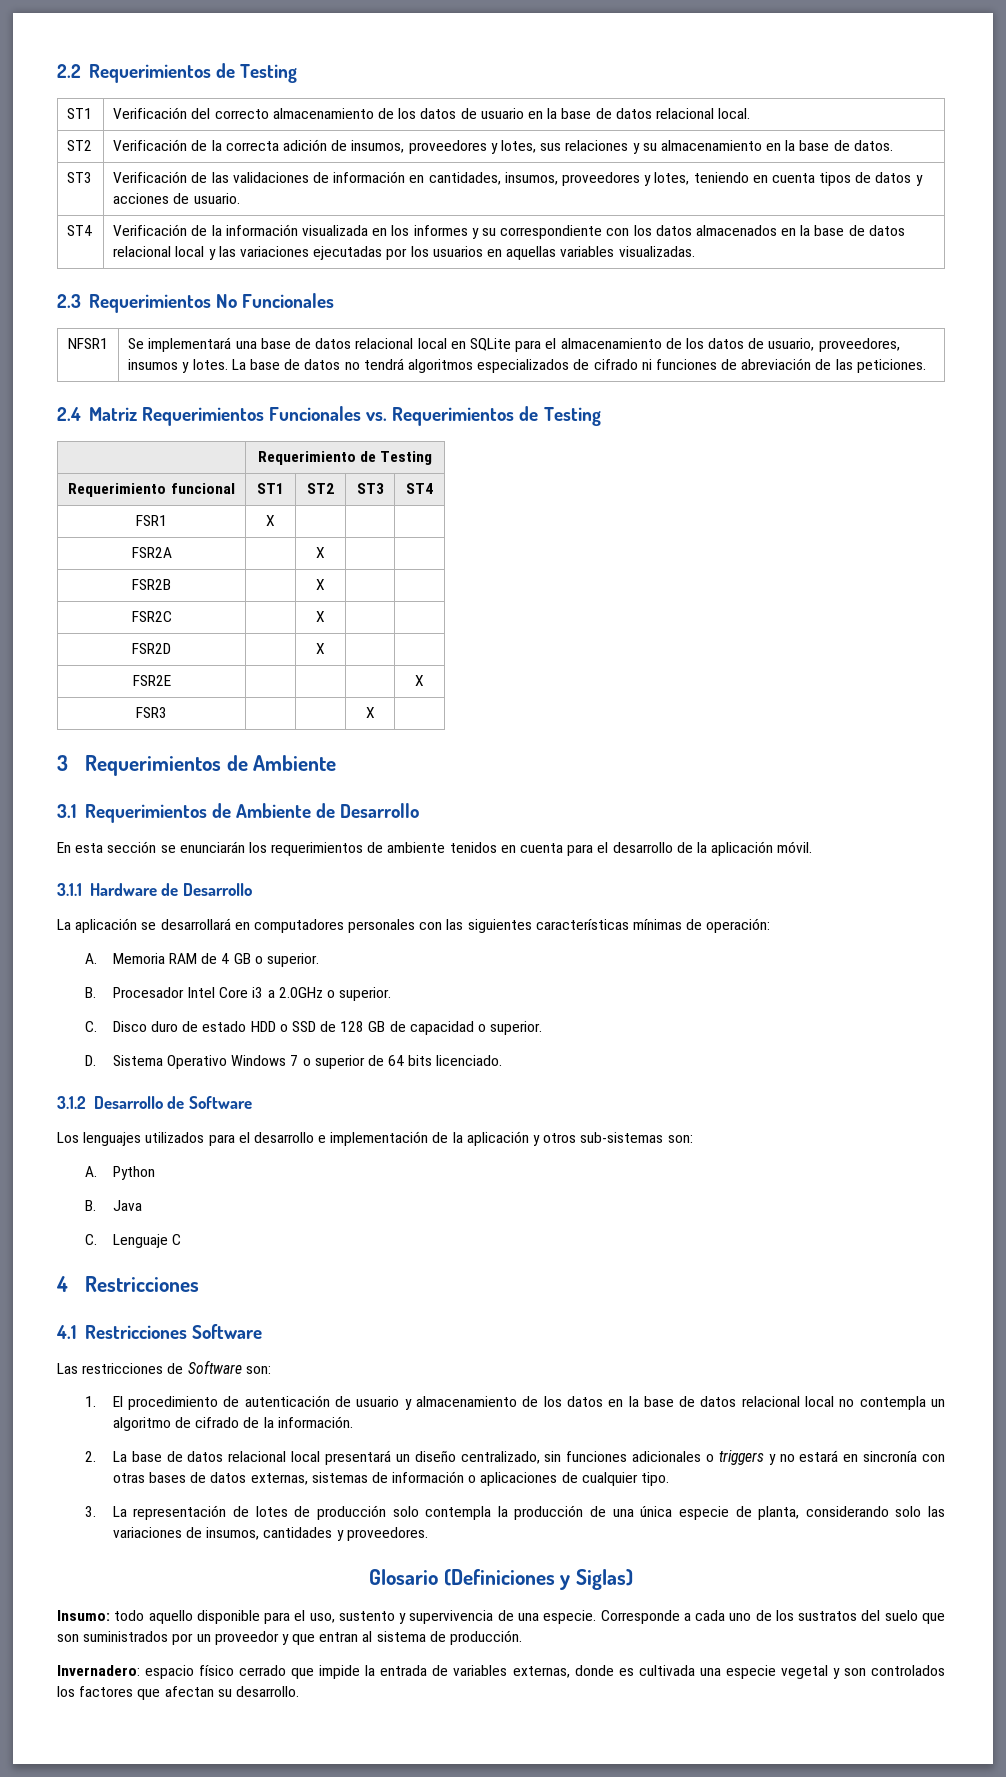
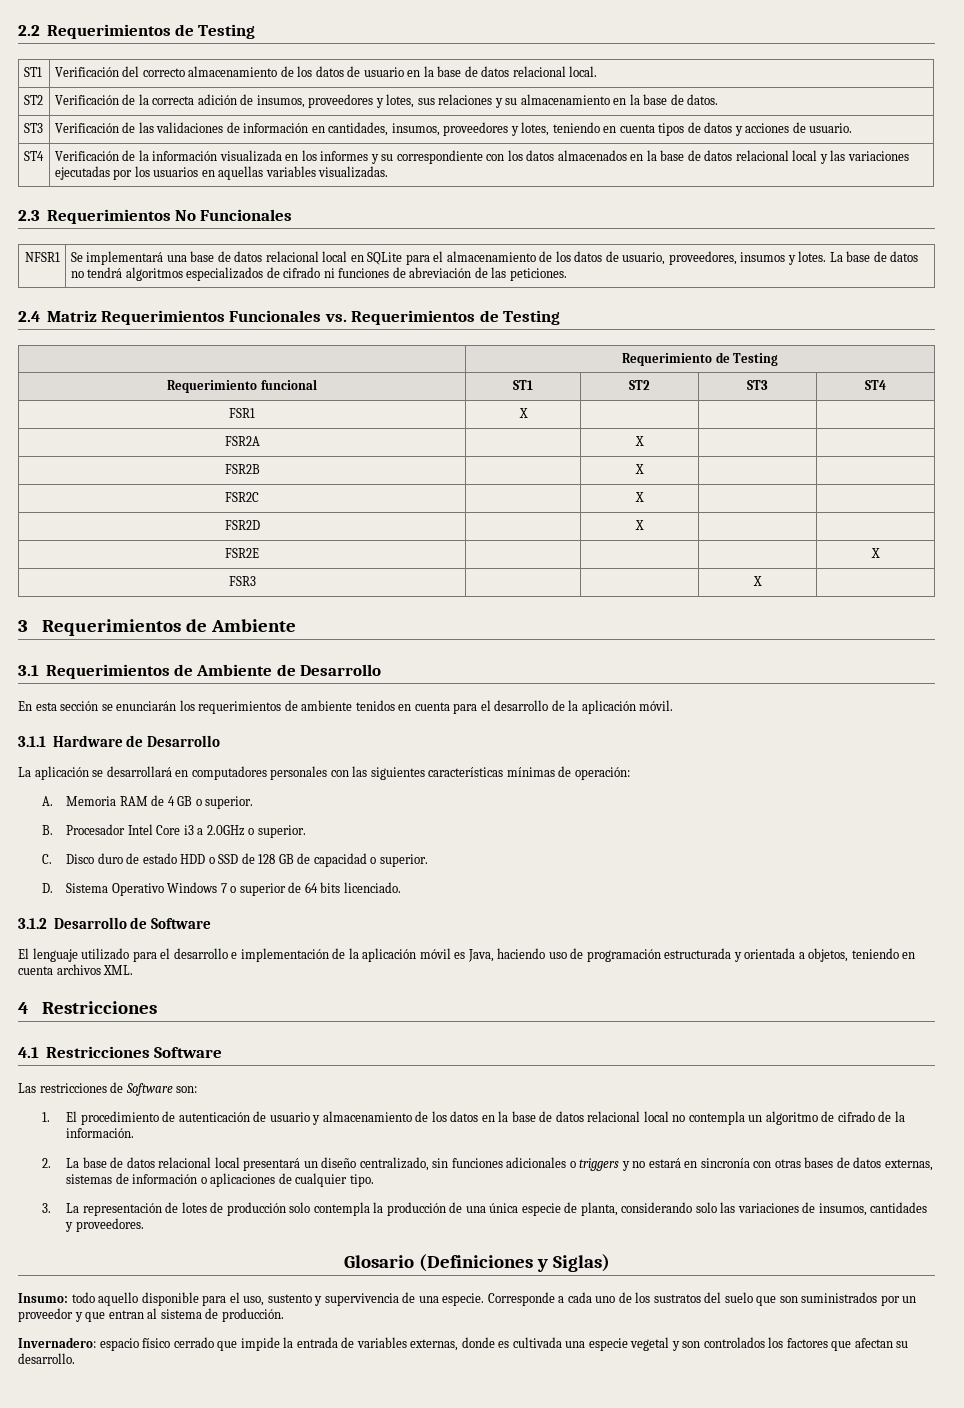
- Los lenguajes utilizados para el desarrollo e implementación de la aplicación y otros sub-sistemas son:
- A. Python
- B. Java
- C. Lenguaje C
+ El lenguaje utilizado para el desarrollo e implementación de la aplicación móvil es Java, haciendo uso de programación estructurada y orientada a objetos, teniendo en cuenta archivos XML.

